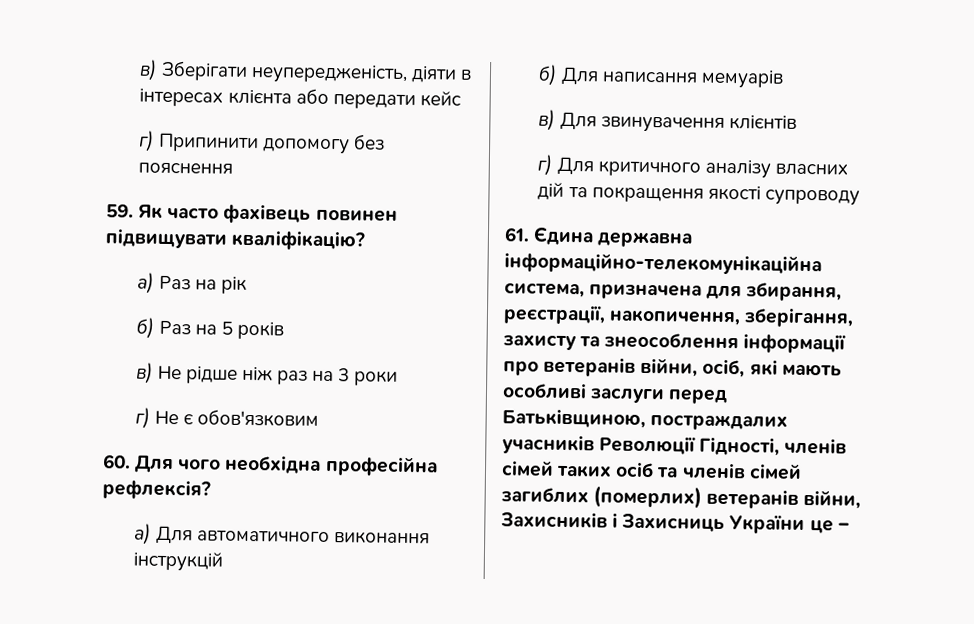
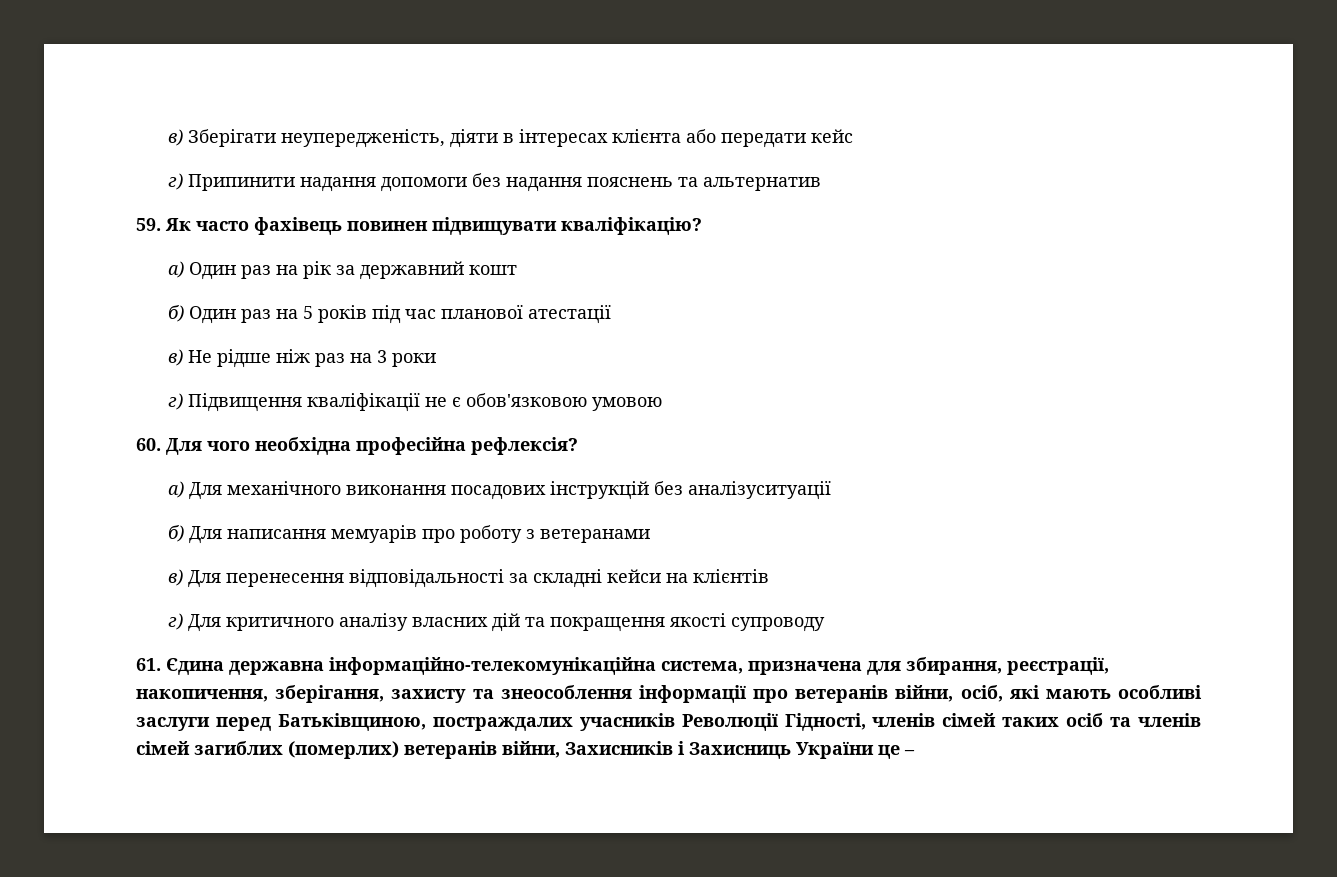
- г) Припинити допомогу без пояснення
+ г) Припинити надання допомоги без надання пояснень та альтернатив
- а) Раз на рік
- б) Раз на 5 років
+ а) Один раз на рік за державний кошт
+ б) Один раз на 5 років під час планової атестації
- г) Не є обов'язковим
+ г) Підвищення кваліфікації не є обов'язковою умовою
- а) Для автоматичного виконання інструкцій
+ а) Для механічного виконання посадових інструкцій без аналізуситуації
- б) Для написання мемуарів
- в) Для звинувачення клієнтів
+ б) Для написання мемуарів про роботу з ветеранами
+ в) Для перенесення відповідальності за складні кейси на клієнтів

